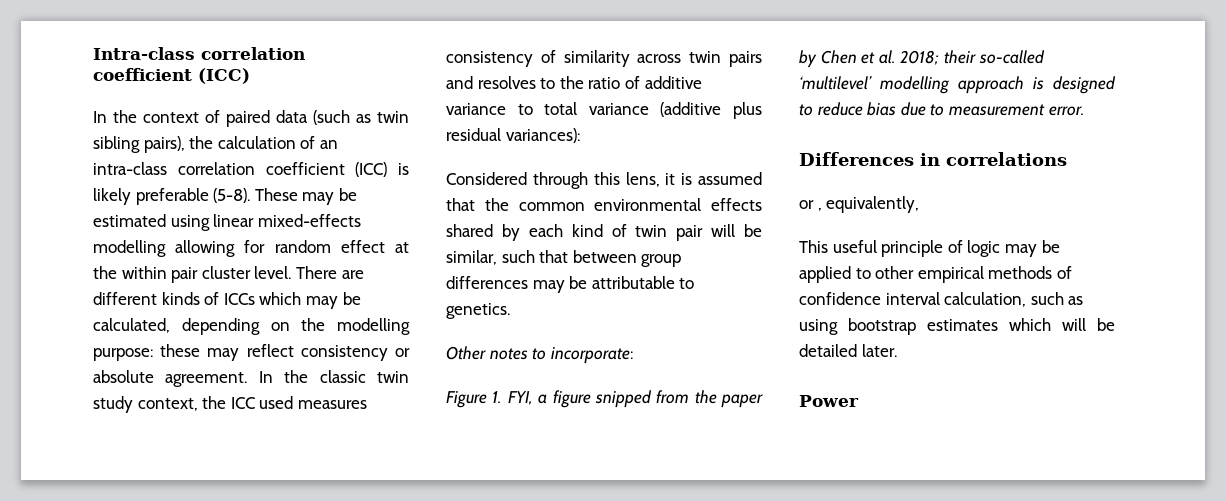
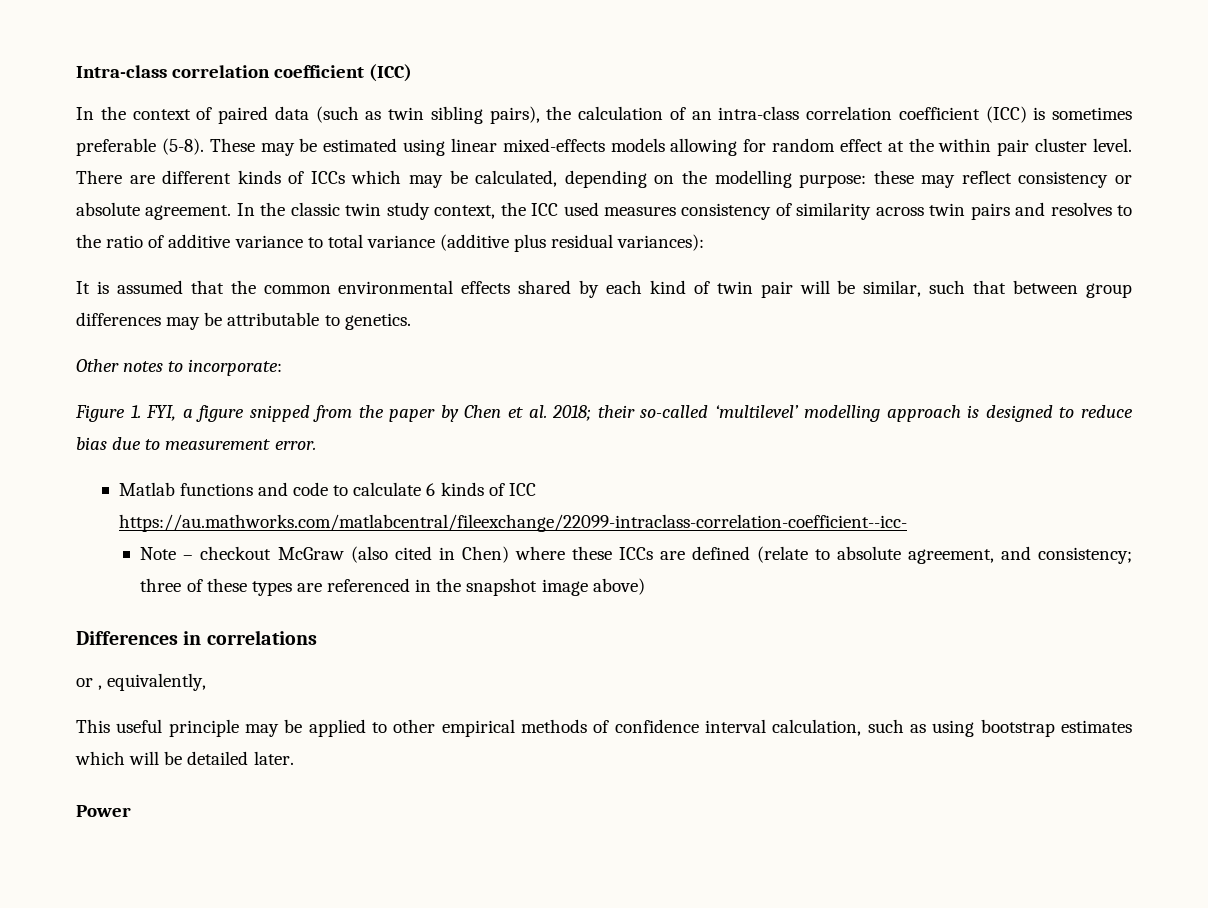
- In the context of paired data (such as twin sibling pairs), the calculation of an intra-class correlation coefficient (ICC) is likely preferable (5-8).
+ In the context of paired data (such as twin sibling pairs), the calculation of an intra-class correlation coefficient (ICC) is sometimes preferable (5-8).
- These may be estimated using linear mixed-effects modelling allowing for random effect at the within pair cluster level.
+ These may be estimated using linear mixed-effects models allowing for random effect at the within pair cluster level.
- Considered through this lens, it is assumed that the common environmental effects shared by each kind of twin pair will be similar, such that between group differences may be attributable to genetics.
+ It is assumed that the common environmental effects shared by each kind of twin pair will be similar, such that between group differences may be attributable to genetics.
+ Matlab functions and code to calculate 6 kinds of ICC https://au.mathworks.com/matlabcentral/fileexchange/22099-intraclass-correlation-coefficient--icc-
+ Note – checkout McGraw (also cited in Chen) where these ICCs are defined (relate to absolute agreement, and consistency; three of these types are referenced in the snapshot image above)
- This useful principle of logic may be applied to other empirical methods of confidence interval calculation, such as using bootstrap estimates which will be detailed later.
+ This useful principle may be applied to other empirical methods of confidence interval calculation, such as using bootstrap estimates which will be detailed later.

